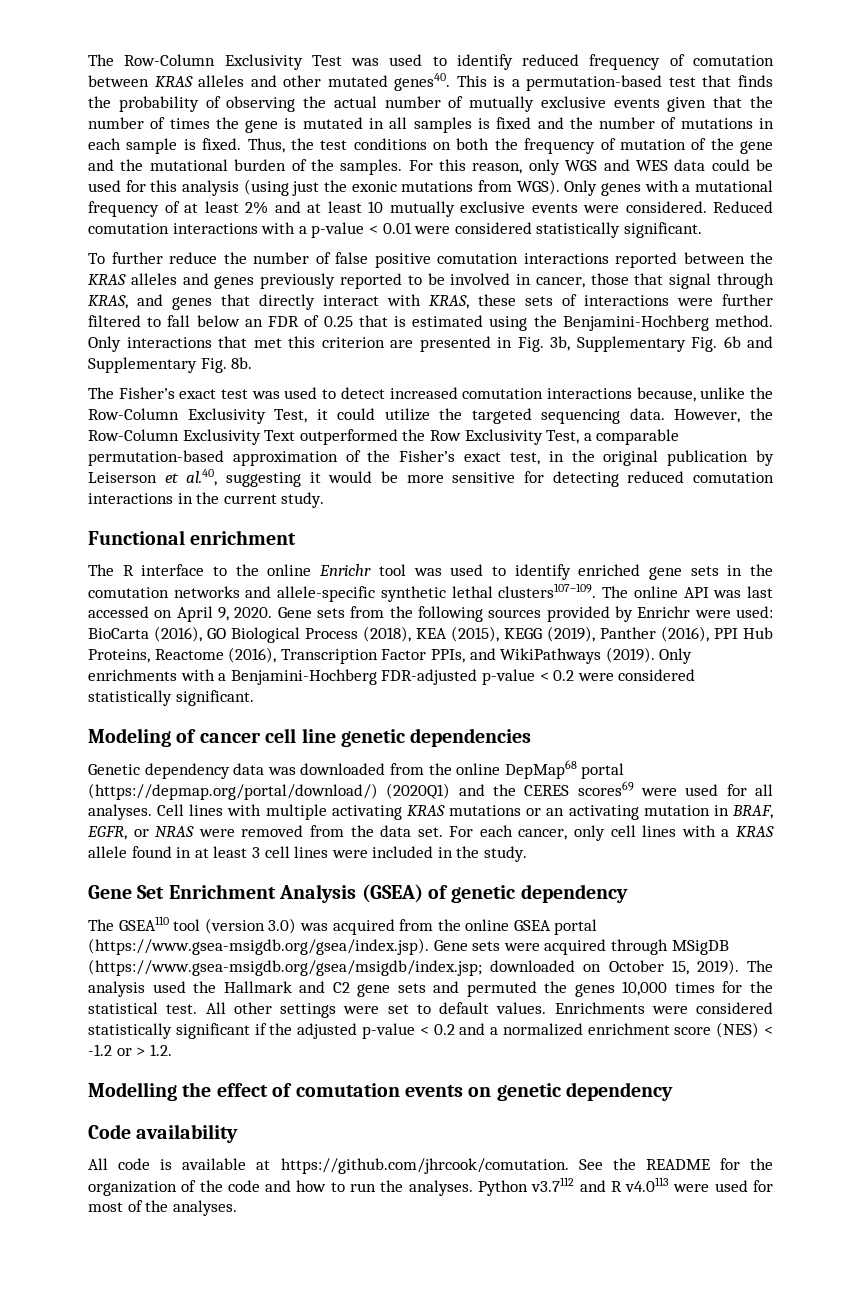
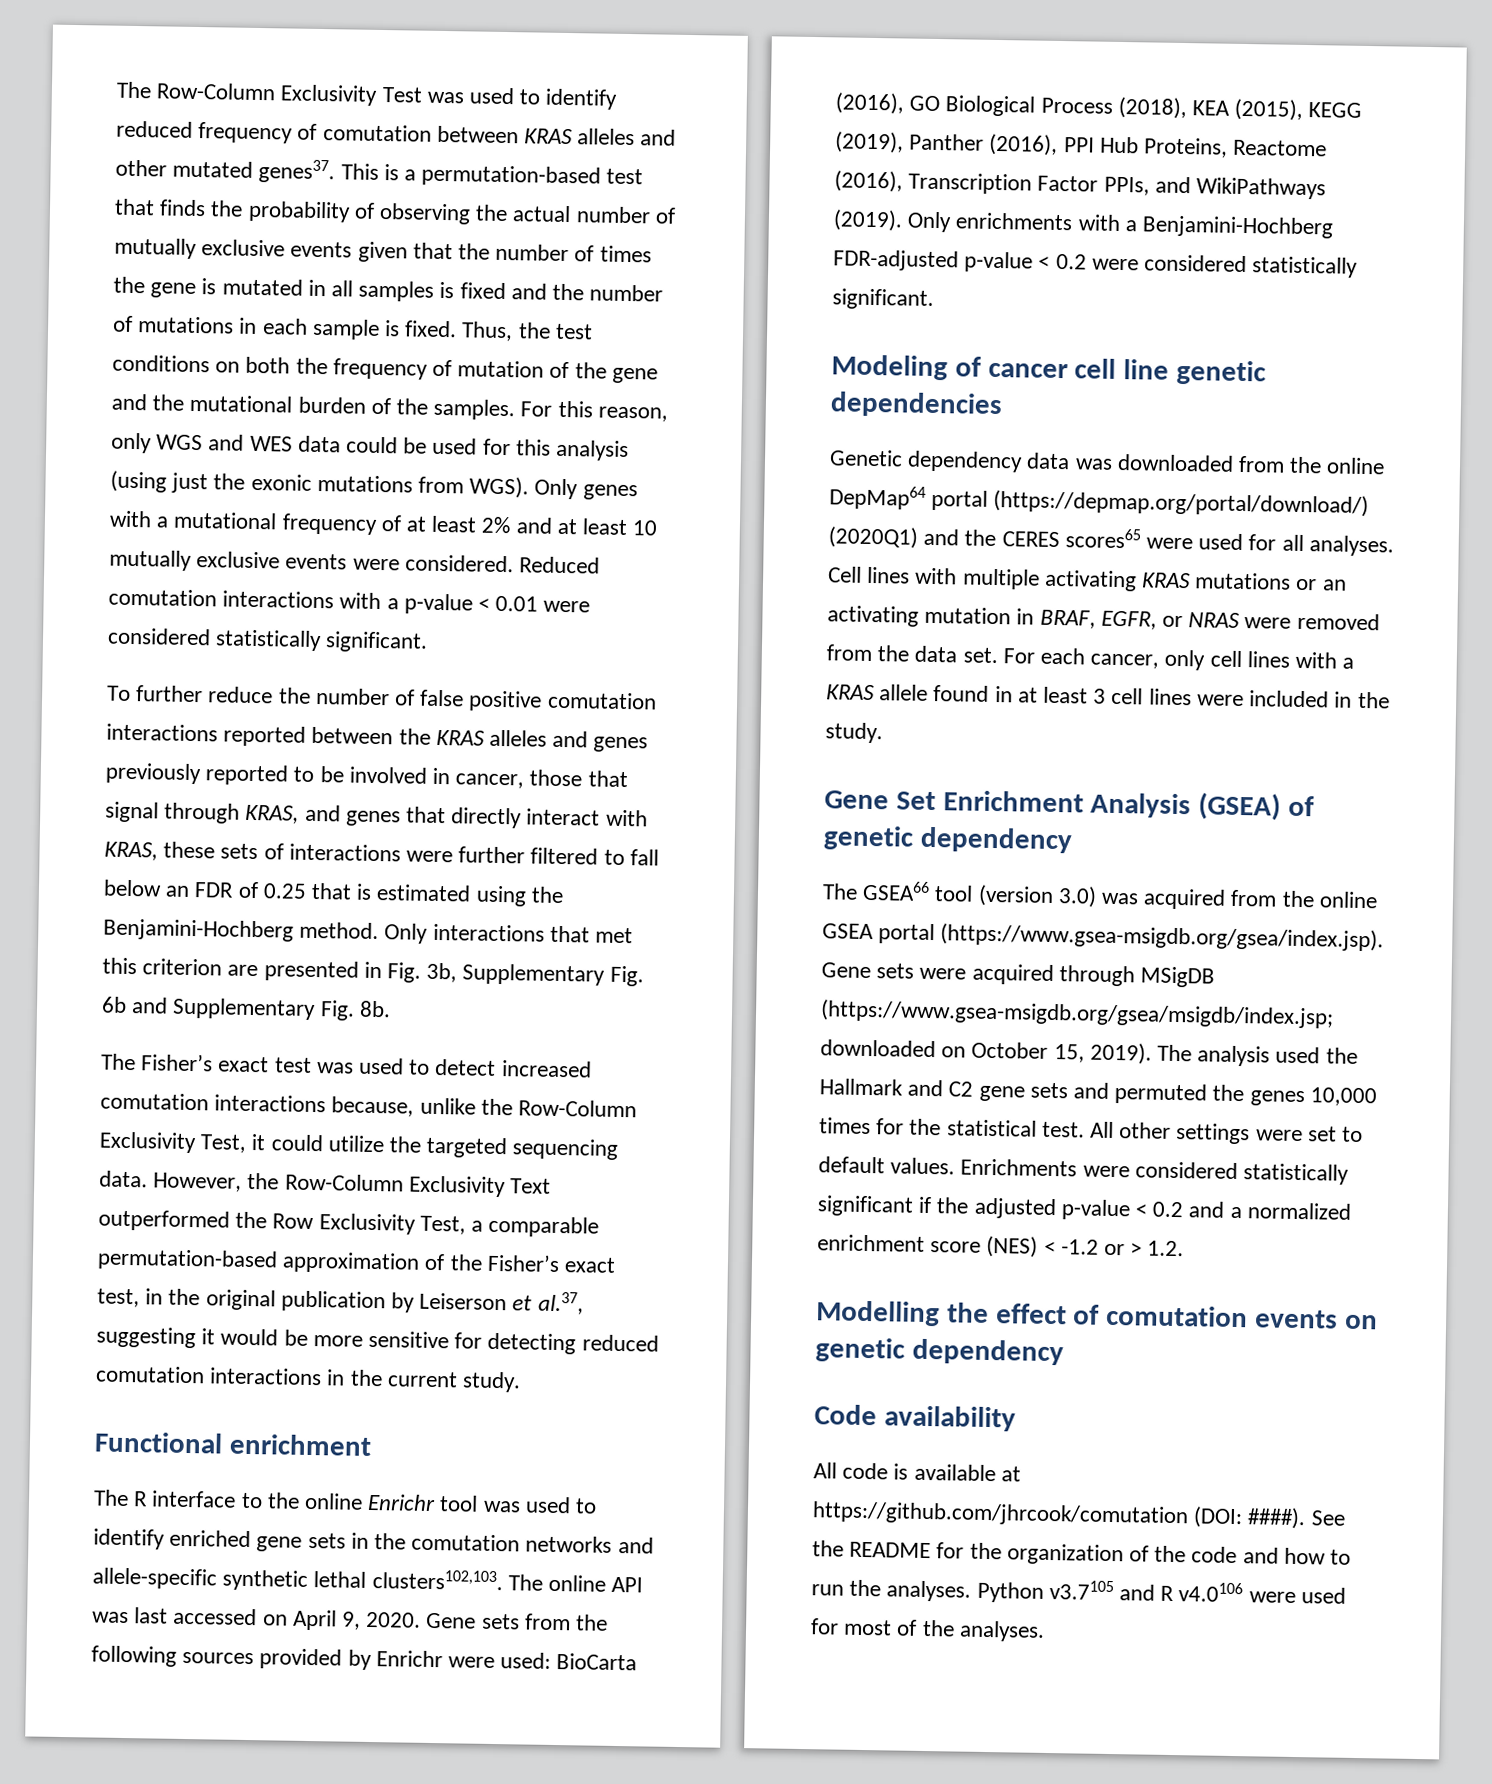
- The Row-Column Exclusivity Test was used to identify reduced frequency of comutation between KRAS alleles and other mutated genes40.
+ The Row-Column Exclusivity Test was used to identify reduced frequency of comutation between KRAS alleles and other mutated genes37.
- However, the Row-Column Exclusivity Text outperformed the Row Exclusivity Test, a comparable permutation-based approximation of the Fisher’s exact test, in the original publication by Leiserson et al.40, suggesting it would be more sensitive for detecting reduced comutation interactions in the current study.
+ However, the Row-Column Exclusivity Text outperformed the Row Exclusivity Test, a comparable permutation-based approximation of the Fisher’s exact test, in the original publication by Leiserson et al.37, suggesting it would be more sensitive for detecting reduced comutation interactions in the current study.
- The R interface to the online Enrichr tool was used to identify enriched gene sets in the comutation networks and allele-specific synthetic lethal clusters107–109.
+ The R interface to the online Enrichr tool was used to identify enriched gene sets in the comutation networks and allele-specific synthetic lethal clusters102,103.
- Genetic dependency data was downloaded from the online DepMap68 portal (https://depmap.org/portal/download/) (2020Q1) and the CERES scores69 were used for all analyses.
+ Genetic dependency data was downloaded from the online DepMap64 portal (https://depmap.org/portal/download/) (2020Q1) and the CERES scores65 were used for all analyses.
- The GSEA110 tool (version 3.0) was acquired from the online GSEA portal (https://www.gsea-msigdb.org/gsea/index.jsp). Gene sets were acquired through MSigDB (https://www.gsea-msigdb.org/gsea/msigdb/index.jsp; downloaded on October 15, 2019).
+ The GSEA66 tool (version 3.0) was acquired from the online GSEA portal (https://www.gsea-msigdb.org/gsea/index.jsp). Gene sets were acquired through MSigDB (https://www.gsea-msigdb.org/gsea/msigdb/index.jsp; downloaded on October 15, 2019).
- All code is available at https://github.com/jhrcook/comutation. See the README for the organization of the code and how to run the analyses.
+ All code is available at https://github.com/jhrcook/comutation (DOI: ####). See the README for the organization of the code and how to run the analyses.
- Python v3.7112 and R v4.0113 were used for most of the analyses.
+ Python v3.7105 and R v4.0106 were used for most of the analyses.

